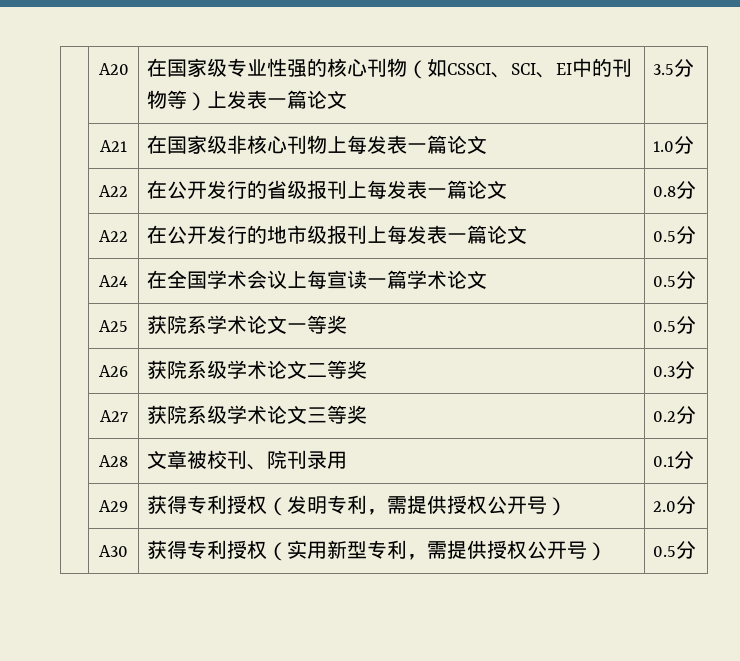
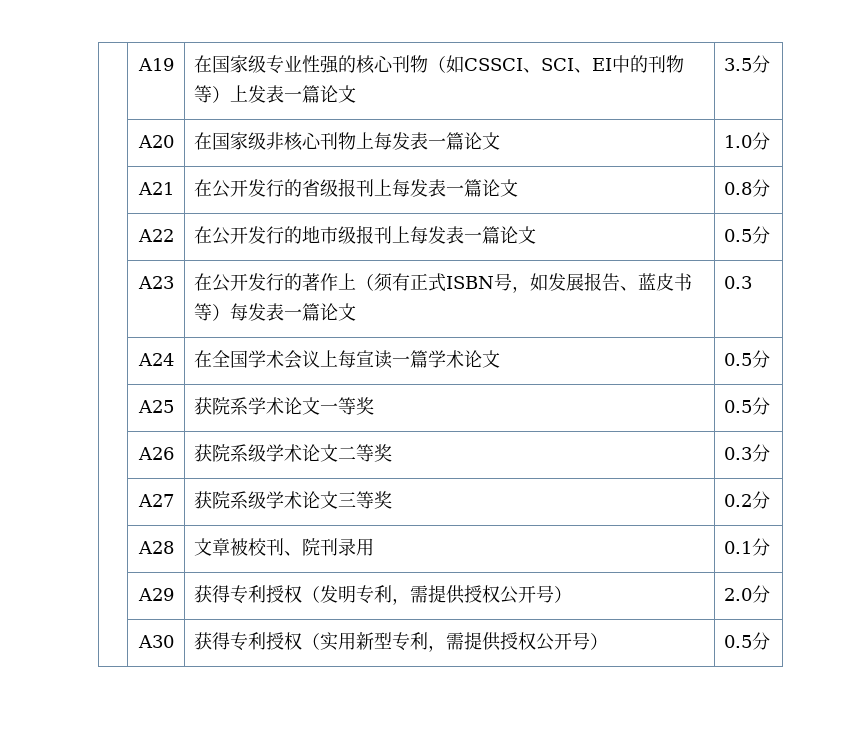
- | A20 | 在国家级专业性强的核心刊物（如CSSCI、SCI、EI中的刊物等）上发表一篇论文 | 3.5分
+ | A19 | 在国家级专业性强的核心刊物（如CSSCI、SCI、EI中的刊物等）上发表一篇论文 | 3.5分
- | A21 | 在国家级非核心刊物上每发表一篇论文 | 1.0分
+ | A20 | 在国家级非核心刊物上每发表一篇论文 | 1.0分
- | A22 | 在公开发行的省级报刊上每发表一篇论文 | 0.8分
+ | A21 | 在公开发行的省级报刊上每发表一篇论文 | 0.8分
+ | A23 | 在公开发行的著作上（须有正式ISBN号，如发展报告、蓝皮书等）每发表一篇论文 | 0.3

